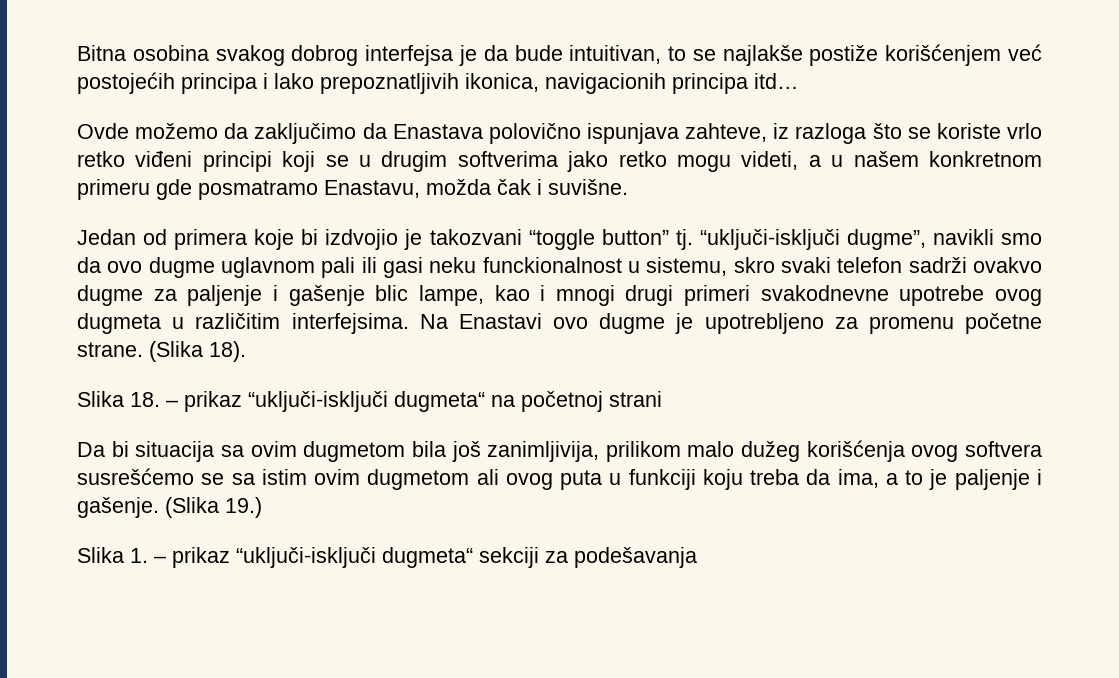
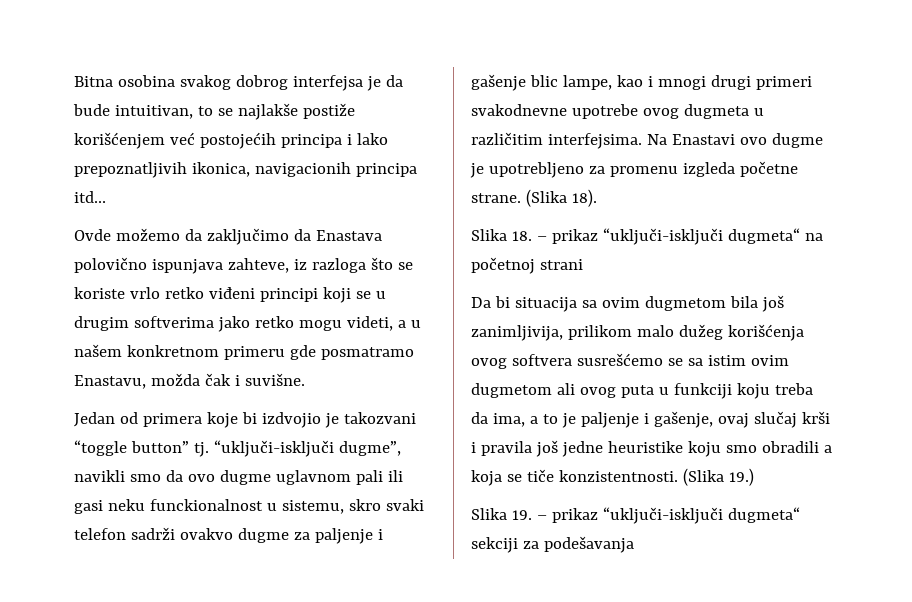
- Na Enastavi ovo dugme je upotrebljeno za promenu početne strane.
+ Na Enastavi ovo dugme je upotrebljeno za promenu izgleda početne strane.
- Da bi situacija sa ovim dugmetom bila još zanimljivija, prilikom malo dužeg korišćenja ovog softvera susrešćemo se sa istim ovim dugmetom ali ovog puta u funkciji koju treba da ima, a to je paljenje i gašenje.
+ Da bi situacija sa ovim dugmetom bila još zanimljivija, prilikom malo dužeg korišćenja ovog softvera susrešćemo se sa istim ovim dugmetom ali ovog puta u funkciji koju treba da ima, a to je paljenje i gašenje, ovaj slučaj krši i pravila još jedne heuristike koju smo obradili a koja se tiče konzistentnosti.
- Slika 1. – prikaz “uključi-isključi dugmeta“ sekciji za podešavanja
+ Slika 19. – prikaz “uključi-isključi dugmeta“ sekciji za podešavanja

